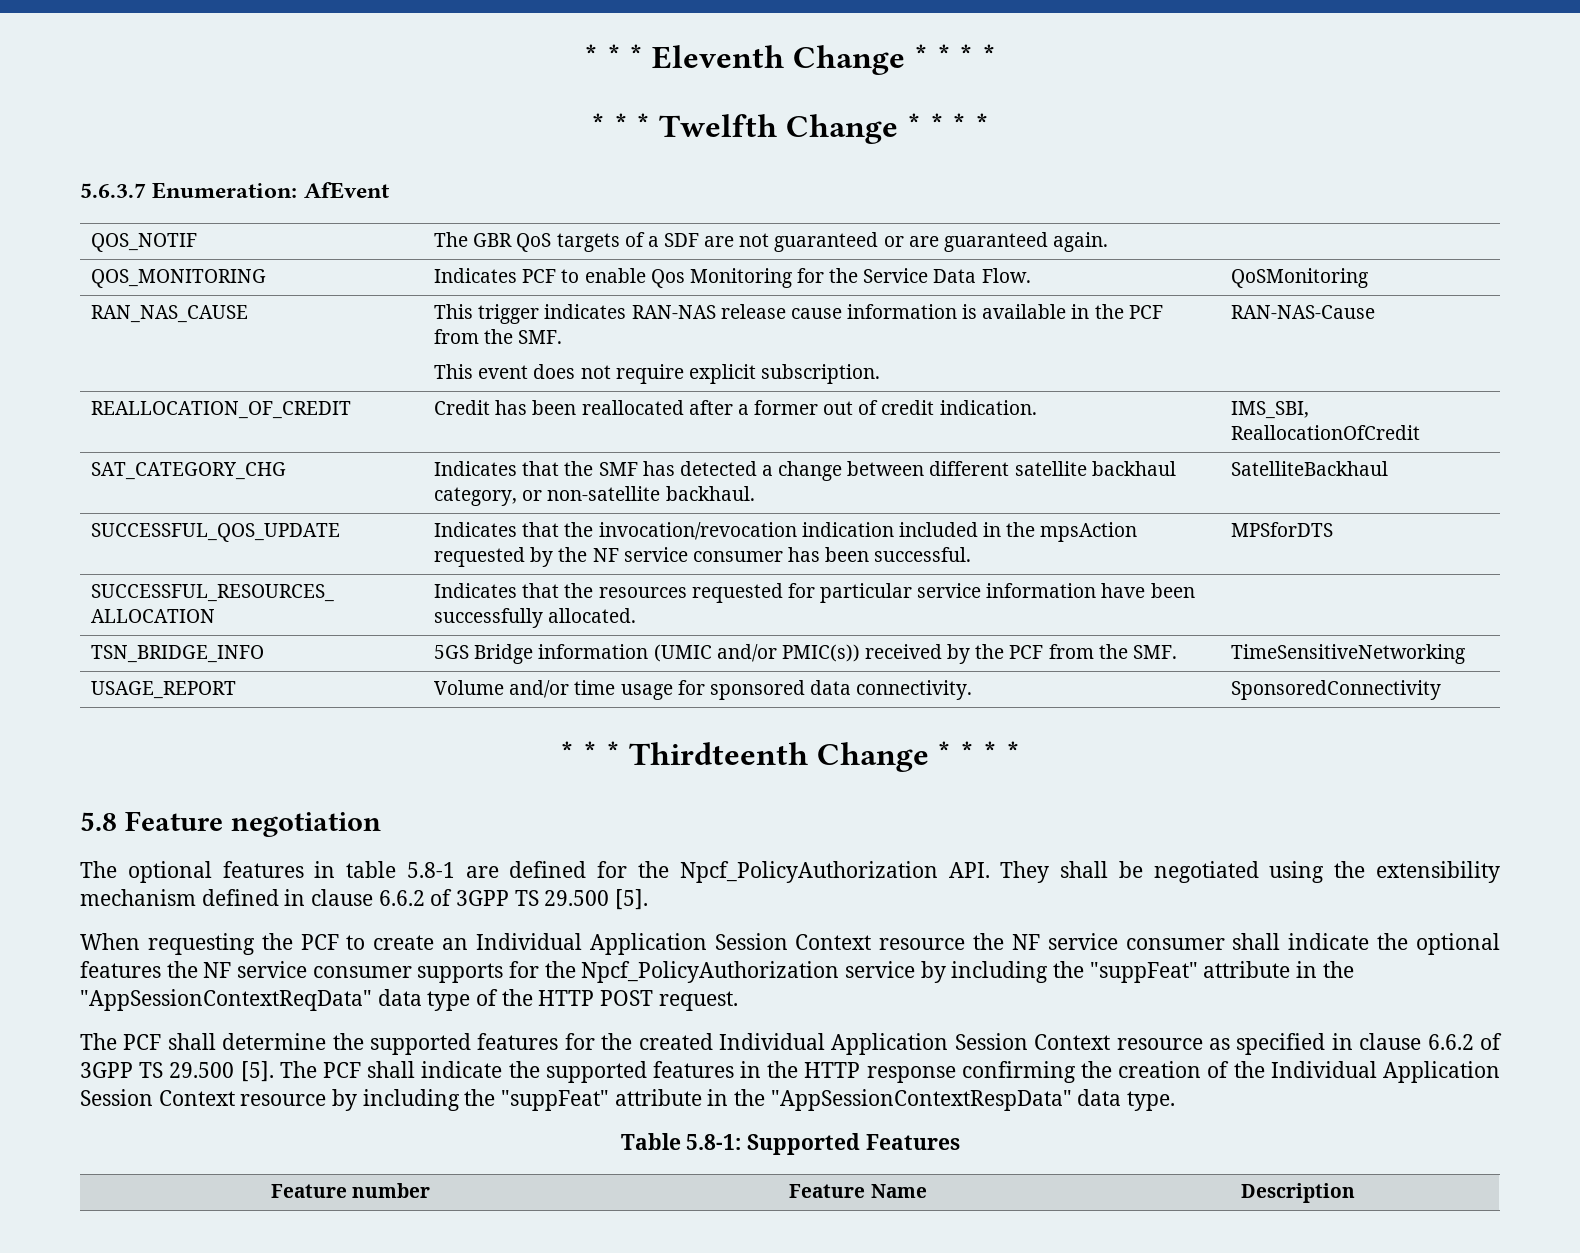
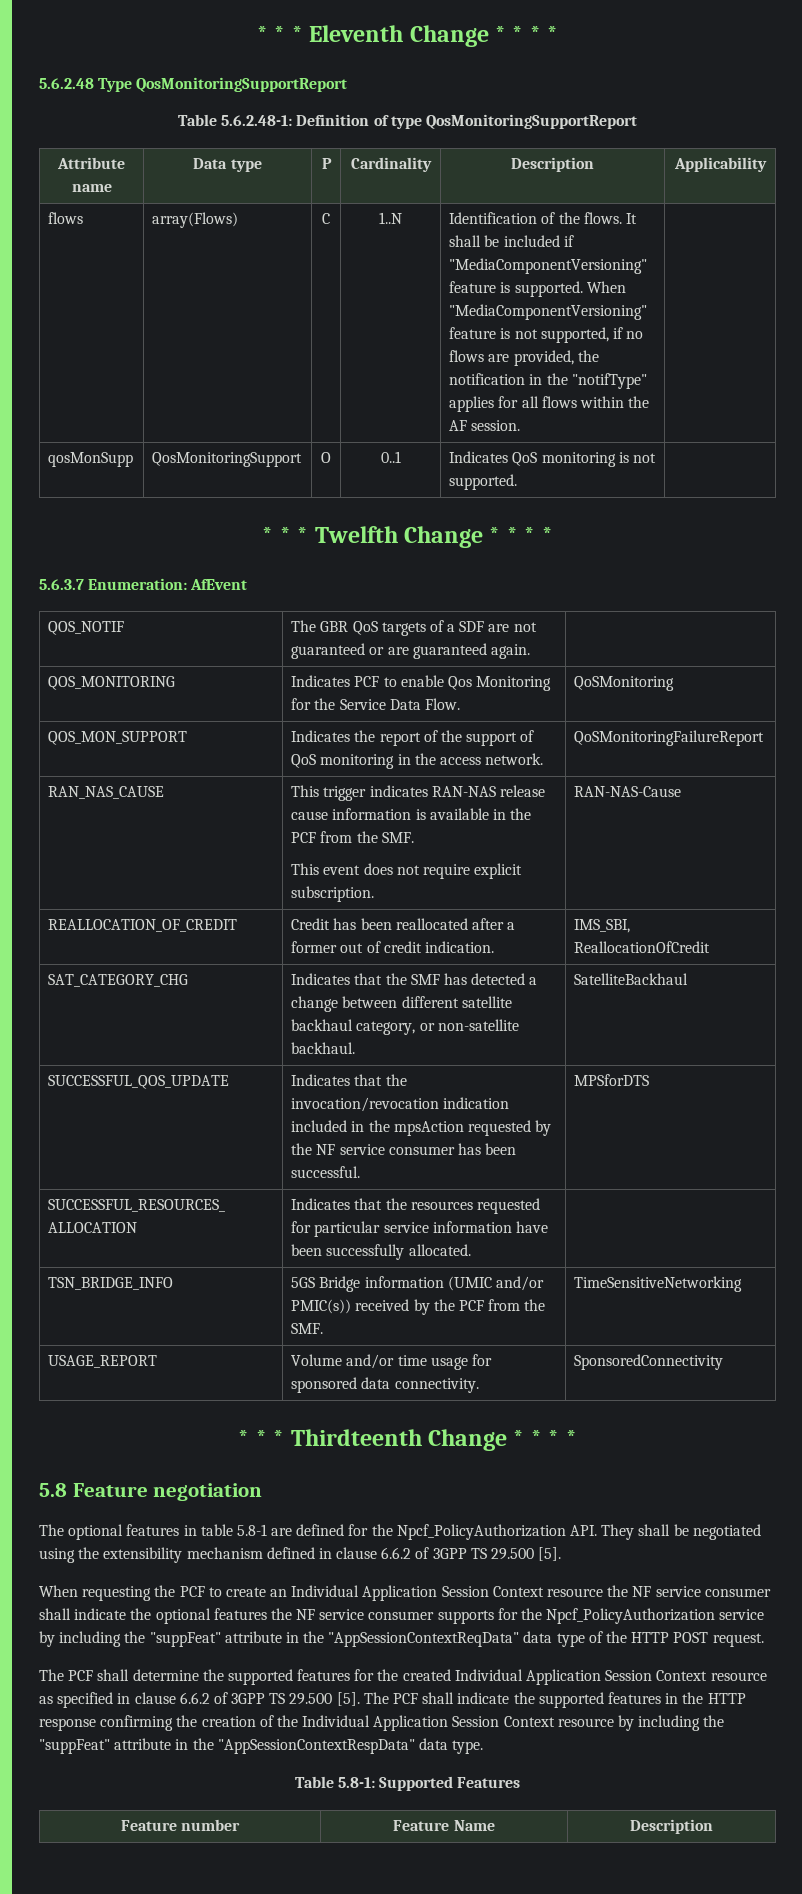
+ 5.6.2.48 Type QosMonitoringSupportReport
+ Table 5.6.2.48-1: Definition of type QosMonitoringSupportReport
+ Attribute name | Data type | P | Cardinality | Description | Applicability
+ flows | array(Flows) | C | 1..N | Identification of the flows. It shall be included if "MediaComponentVersioning" feature is supported. When "MediaComponentVersioning" feature is not supported, if no flows are provided, the notification in the "notifType" applies for all flows within the AF session. |
+ qosMonSupp | QosMonitoringSupport | O | 0..1 | Indicates QoS monitoring is not supported. |
+ QOS_MON_SUPPORT | Indicates the report of the support of QoS monitoring in the access network. | QoSMonitoringFailureReport

